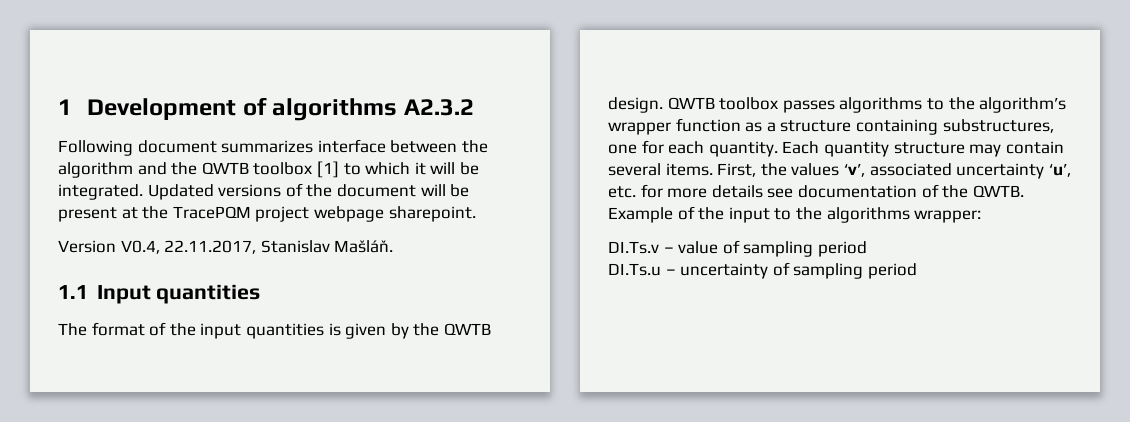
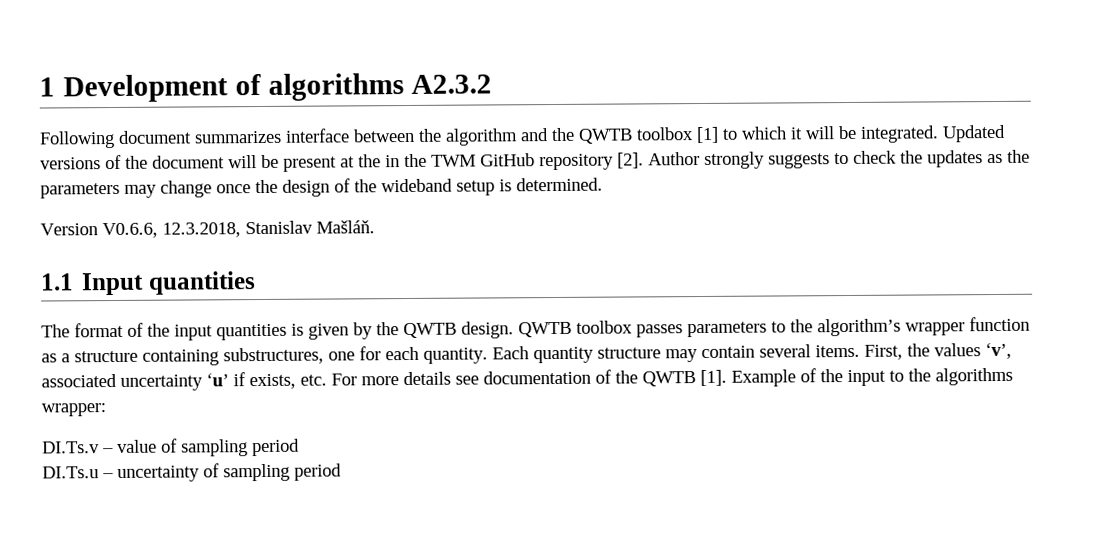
- Updated versions of the document will be present at the TracePQM project webpage sharepoint.
+ Updated versions of the document will be present at the in the TWM GitHub repository [2]. Author strongly suggests to check the updates as the parameters may change once the design of the wideband setup is determined.
- Version V0.4, 22.11.2017, Stanislav Mašláň.
+ Version V0.6.6, 12.3.2018, Stanislav Mašláň.
- QWTB toolbox passes algorithms to the algorithm’s wrapper function as a structure containing substructures, one for each quantity.
+ QWTB toolbox passes parameters to the algorithm’s wrapper function as a structure containing substructures, one for each quantity.
- First, the values ‘v’, associated uncertainty ‘u’, etc. for more details see documentation of the QWTB.
+ First, the values ‘v’, associated uncertainty ‘u’ if exists, etc. For more details see documentation of the QWTB [1].

